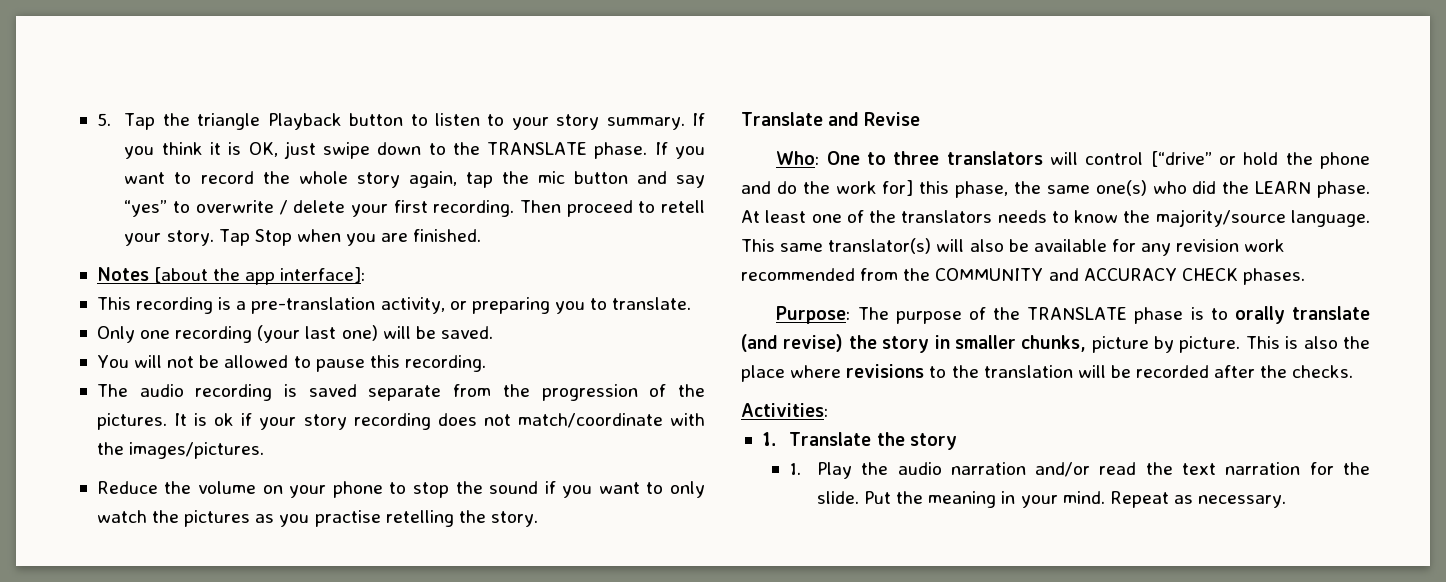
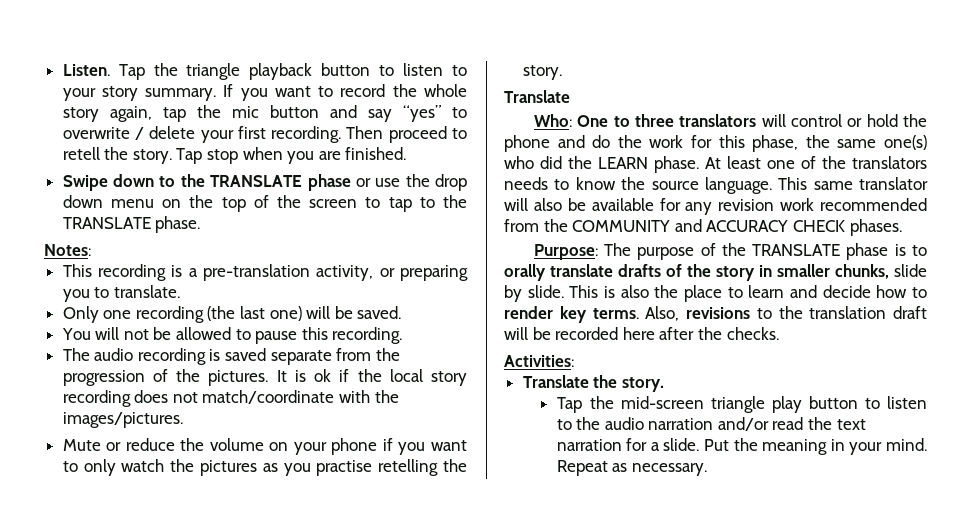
- 5. Tap the triangle Playback button to listen to your story summary.
+ Listen. Tap the triangle playback button to listen to your story summary.
- If you think it is OK, just swipe down to the TRANSLATE phase. If you want to record the whole story again, tap the mic button and say “yes” to overwrite / delete your first recording.
+ If you want to record the whole story again, tap the mic button and say “yes” to overwrite / delete your first recording.
- Then proceed to retell your story.
+ Then proceed to retell the story.
- Tap Stop when you are finished.
+ Tap stop when you are finished.
- Notes [about the app interface]:
+ Swipe down to the TRANSLATE phase or use the drop down menu on the top of the screen to tap to the TRANSLATE phase.
+ Notes:
- Only one recording (your last one) will be saved.
+ Only one recording (the last one) will be saved.
- It is ok if your story recording does not match/coordinate with the images/pictures.
+ It is ok if the local story recording does not match/coordinate with the images/pictures.
- Reduce the volume on your phone to stop the sound if you want to only watch the pictures as you practise retelling the story.
- Translate and Revise
+ Mute or reduce the volume on your phone if you want to only watch the pictures as you practise retelling the story.
+ Translate
- Who: One to three translators will control [“drive” or hold the phone and do the work for] this phase, the same one(s) who did the LEARN phase.
+ Who: One to three translators will control or hold the phone and do the work for this phase, the same one(s) who did the LEARN phase.
- At least one of the translators needs to know the majority/source language.
+ At least one of the translators needs to know the source language.
- This same translator(s) will also be available for any revision work recommended from the COMMUNITY and ACCURACY CHECK phases.
+ This same translator will also be available for any revision work recommended from the COMMUNITY and ACCURACY CHECK phases.
- Purpose: The purpose of the TRANSLATE phase is to orally translate (and revise) the story in smaller chunks, picture by picture.
+ Purpose: The purpose of the TRANSLATE phase is to orally translate drafts of the story in smaller chunks, slide by slide.
- This is also the place where revisions to the translation will be recorded after the checks.
+ This is also the place to learn and decide how to render key terms. Also, revisions to the translation draft will be recorded here after the checks.
- 1. Translate the story
- 1. Play the audio narration and/or read the text narration for the slide.
+ Translate the story.
+ Tap the mid-screen triangle play button to listen to the audio narration and/or read the text narration for a slide.

